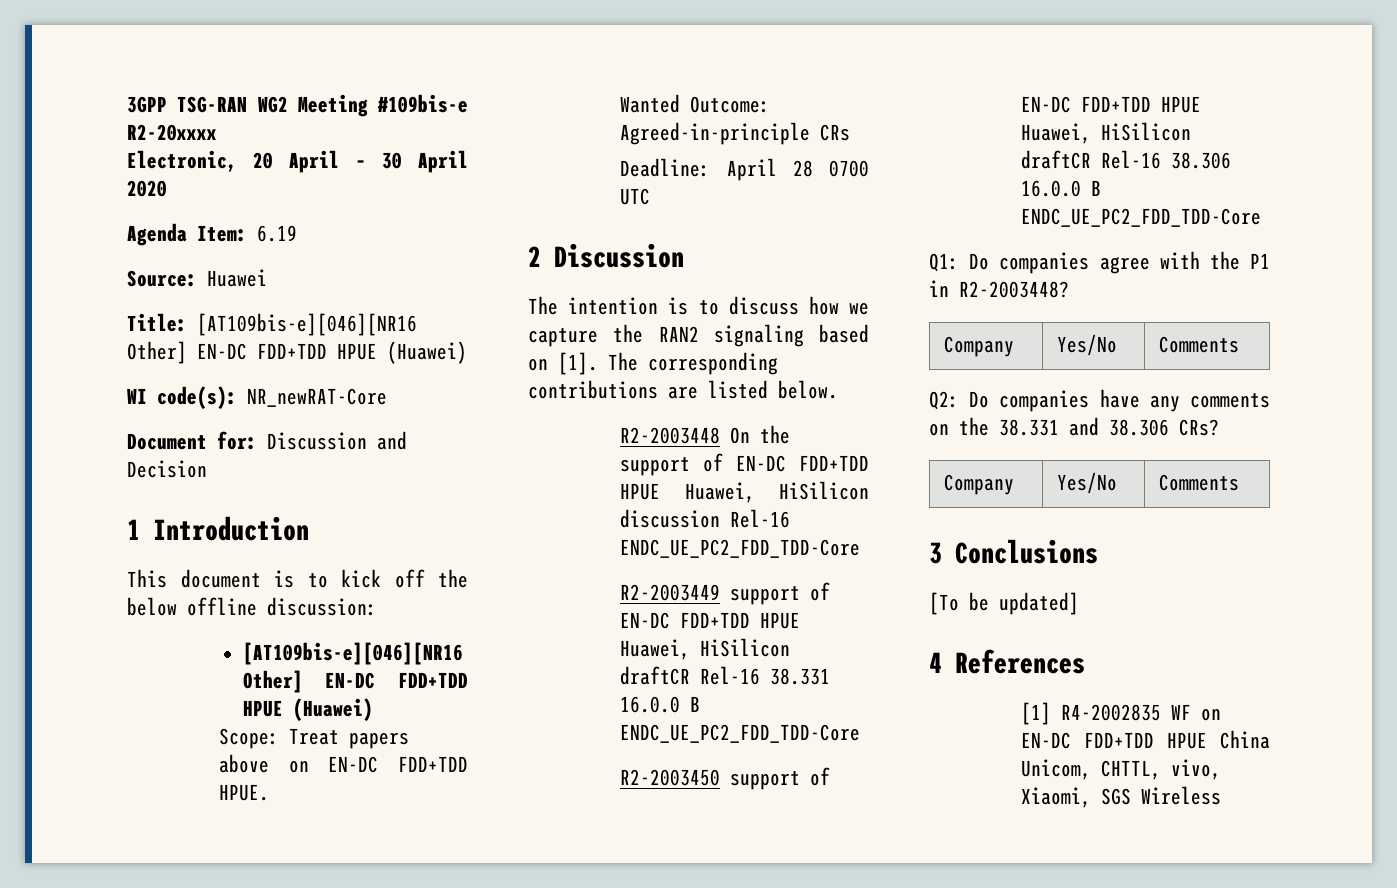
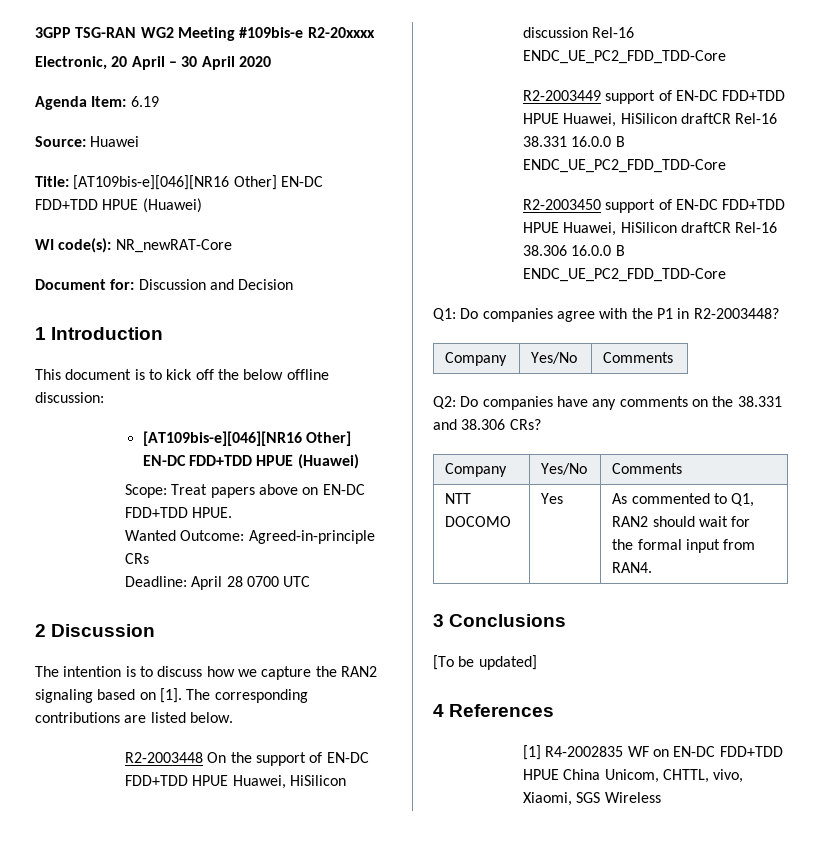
+ NTT DOCOMO | Yes | As commented to Q1, RAN2 should wait for the formal input from RAN4.

